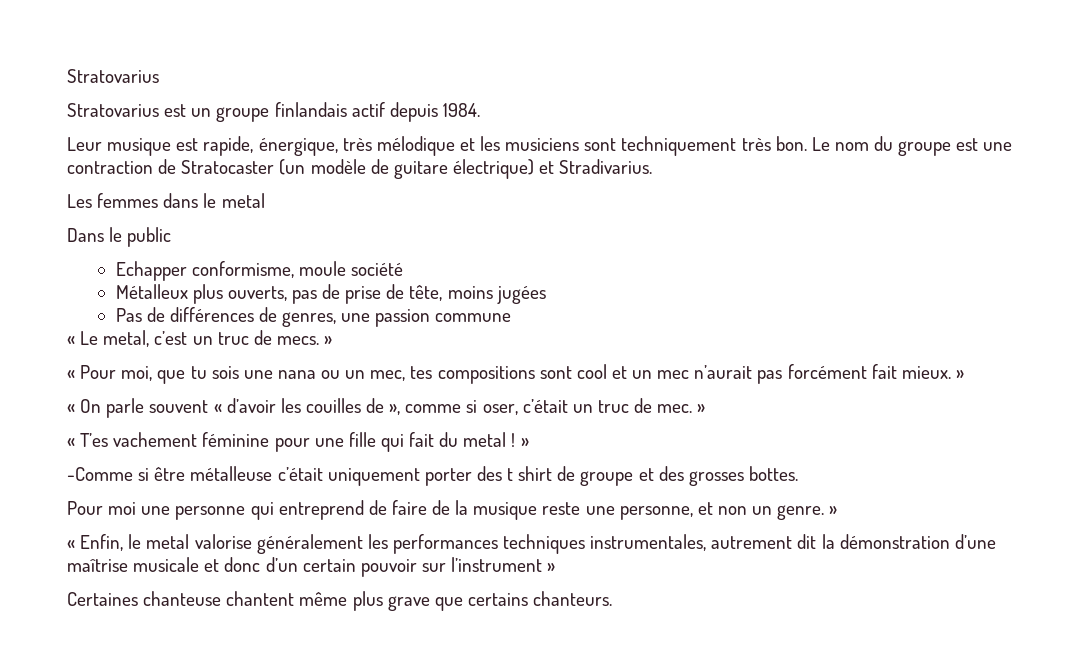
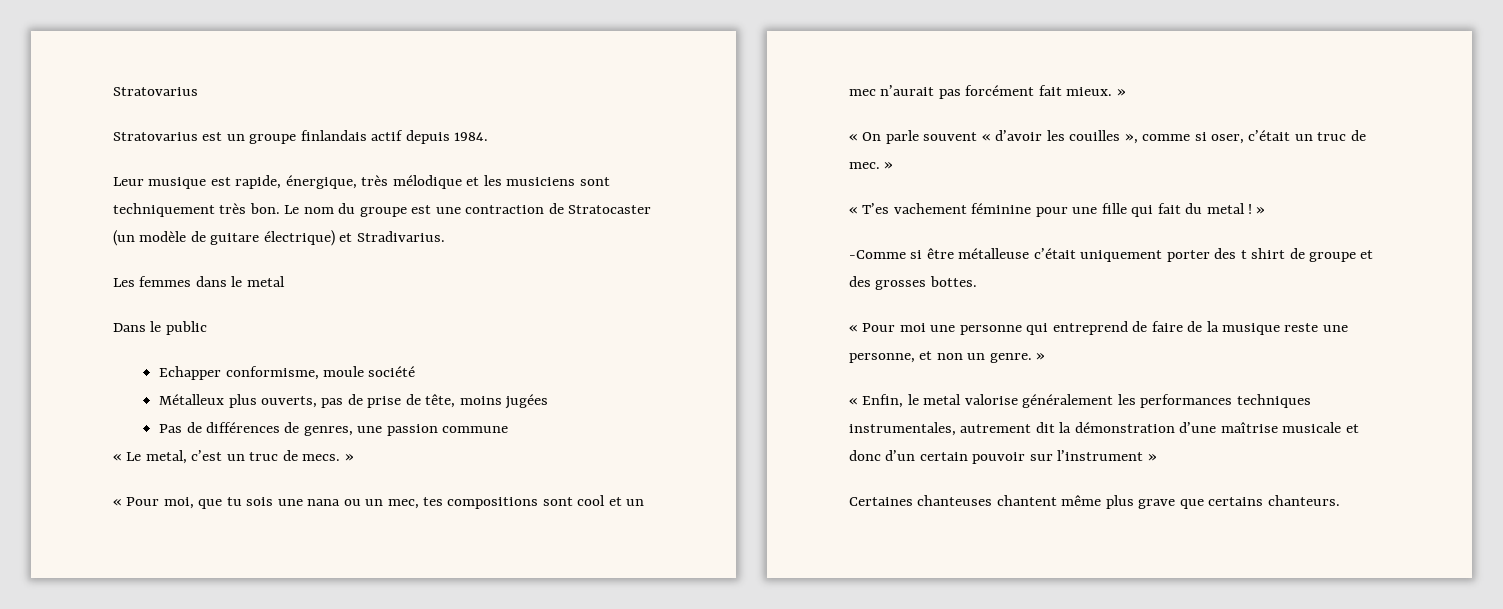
- « On parle souvent « d’avoir les couilles de », comme si oser, c’était un truc de mec. »
+ « On parle souvent « d’avoir les couilles », comme si oser, c’était un truc de mec. »
- Pour moi une personne qui entreprend de faire de la musique reste une personne, et non un genre. »
+ « Pour moi une personne qui entreprend de faire de la musique reste une personne, et non un genre. »
- Certaines chanteuse chantent même plus grave que certains chanteurs.
+ Certaines chanteuses chantent même plus grave que certains chanteurs.

